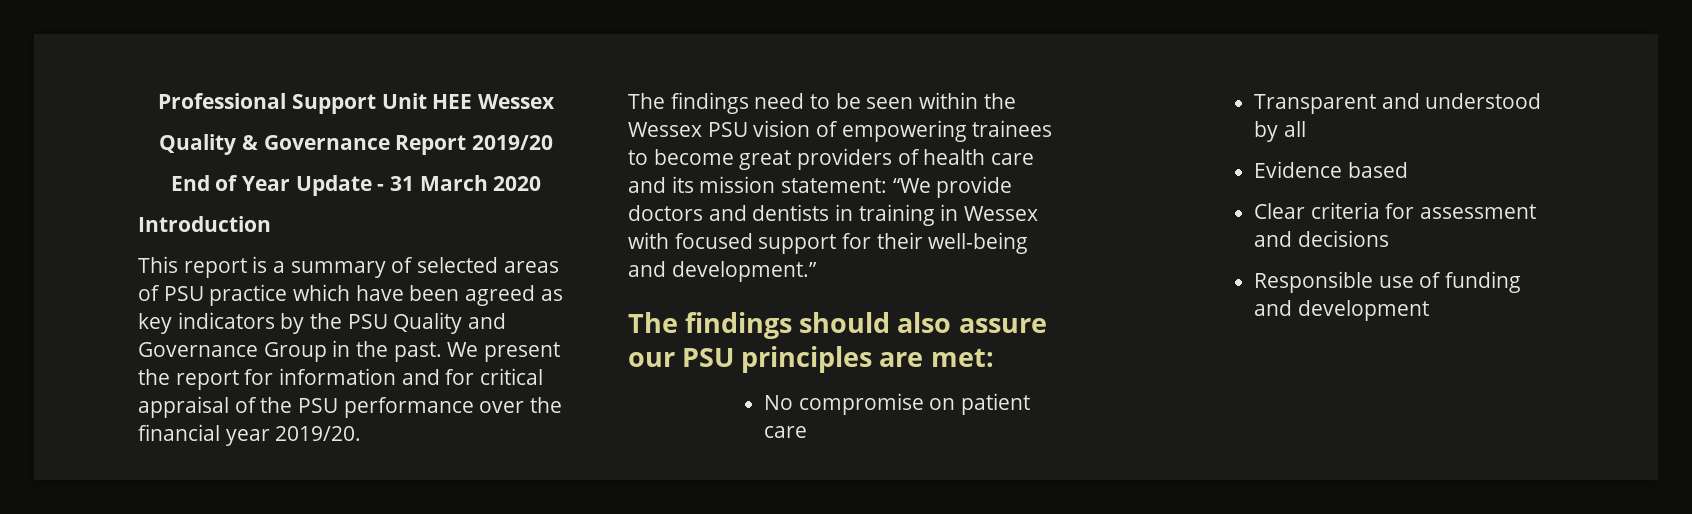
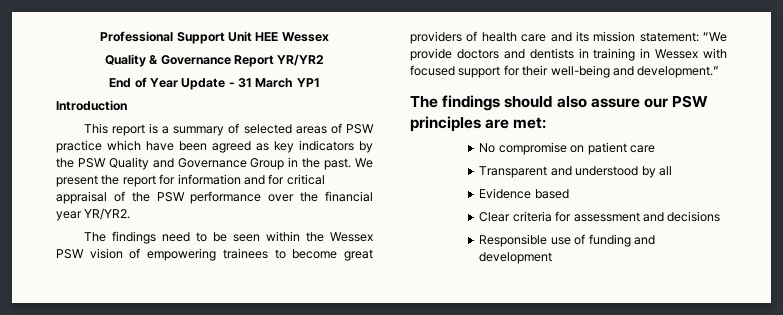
- Quality & Governance Report 2019/20
+ Quality & Governance Report YR/YR2
- End of Year Update - 31 March 2020
+ End of Year Update - 31 March YP1
- This report is a summary of selected areas of PSU practice which have been agreed as key indicators by the PSU Quality and Governance Group in the past.
+ This report is a summary of selected areas of PSW practice which have been agreed as key indicators by the PSW Quality and Governance Group in the past.
- We present the report for information and for critical appraisal of the PSU performance over the financial year 2019/20.
+ We present the report for information and for critical appraisal of the PSW performance over the financial year YR/YR2.
- The findings need to be seen within the Wessex PSU vision of empowering trainees to become great providers of health care and its mission statement: “We provide doctors and dentists in training in Wessex with focused support for their well-being and development.”
+ The findings need to be seen within the Wessex PSW vision of empowering trainees to become great providers of health care and its mission statement: “We provide doctors and dentists in training in Wessex with focused support for their well-being and development.”
- The findings should also assure our PSU principles are met:
+ The findings should also assure our PSW principles are met:

